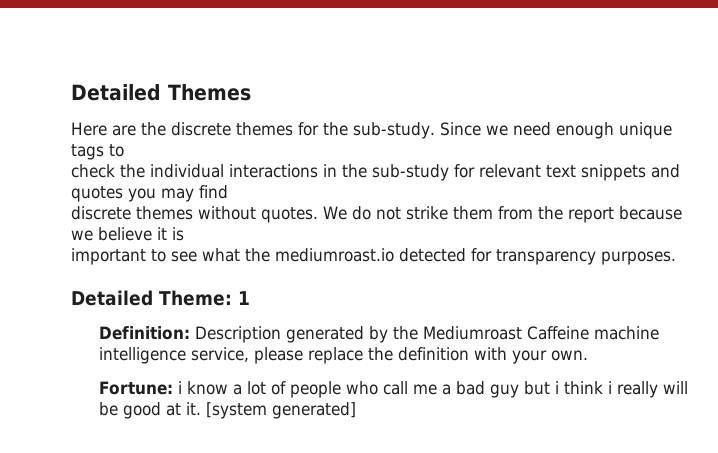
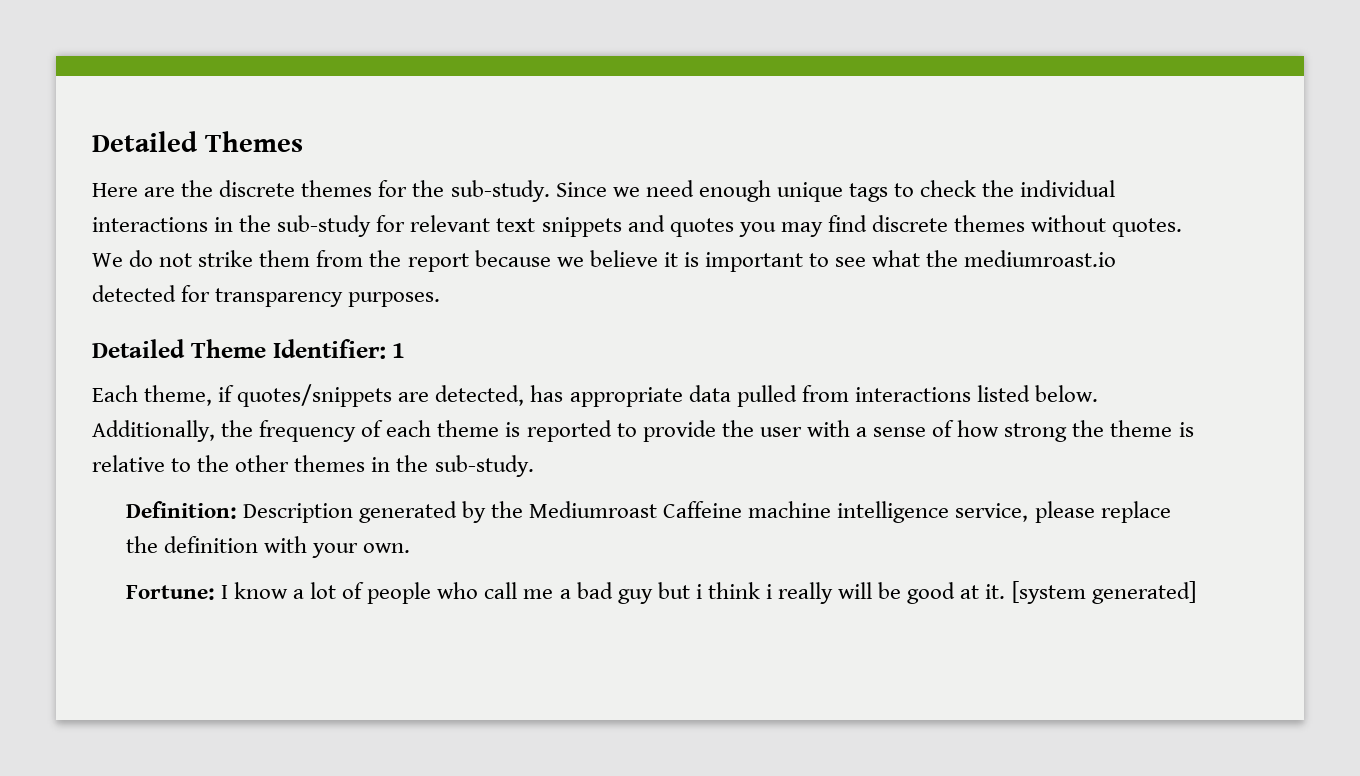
- Since we need enough unique tags to
- check the individual interactions in the sub-study for relevant text snippets and quotes you may find
- discrete themes without quotes.
+ Since we need enough unique tags to check the individual interactions in the sub-study for relevant text snippets and quotes you may find discrete themes without quotes.
- We do not strike them from the report because we believe it is
- important to see what the mediumroast.io detected for transparency purposes.
+ We do not strike them from the report because we believe it is important to see what the mediumroast.io detected for transparency purposes.
- Detailed Theme: 1
+ Detailed Theme Identifier: 1
+ Each theme, if quotes/snippets are detected, has appropriate data pulled from interactions listed below. Additionally, the frequency of each theme is reported to provide the user with a sense of how strong the theme is relative to the other themes in the sub-study.
- Fortune: i know a lot of people who call me a bad guy but i think i really will be good at it.
+ Fortune: I know a lot of people who call me a bad guy but i think i really will be good at it.

